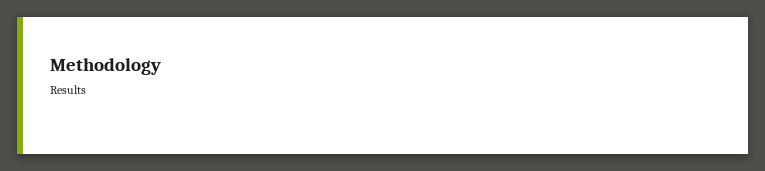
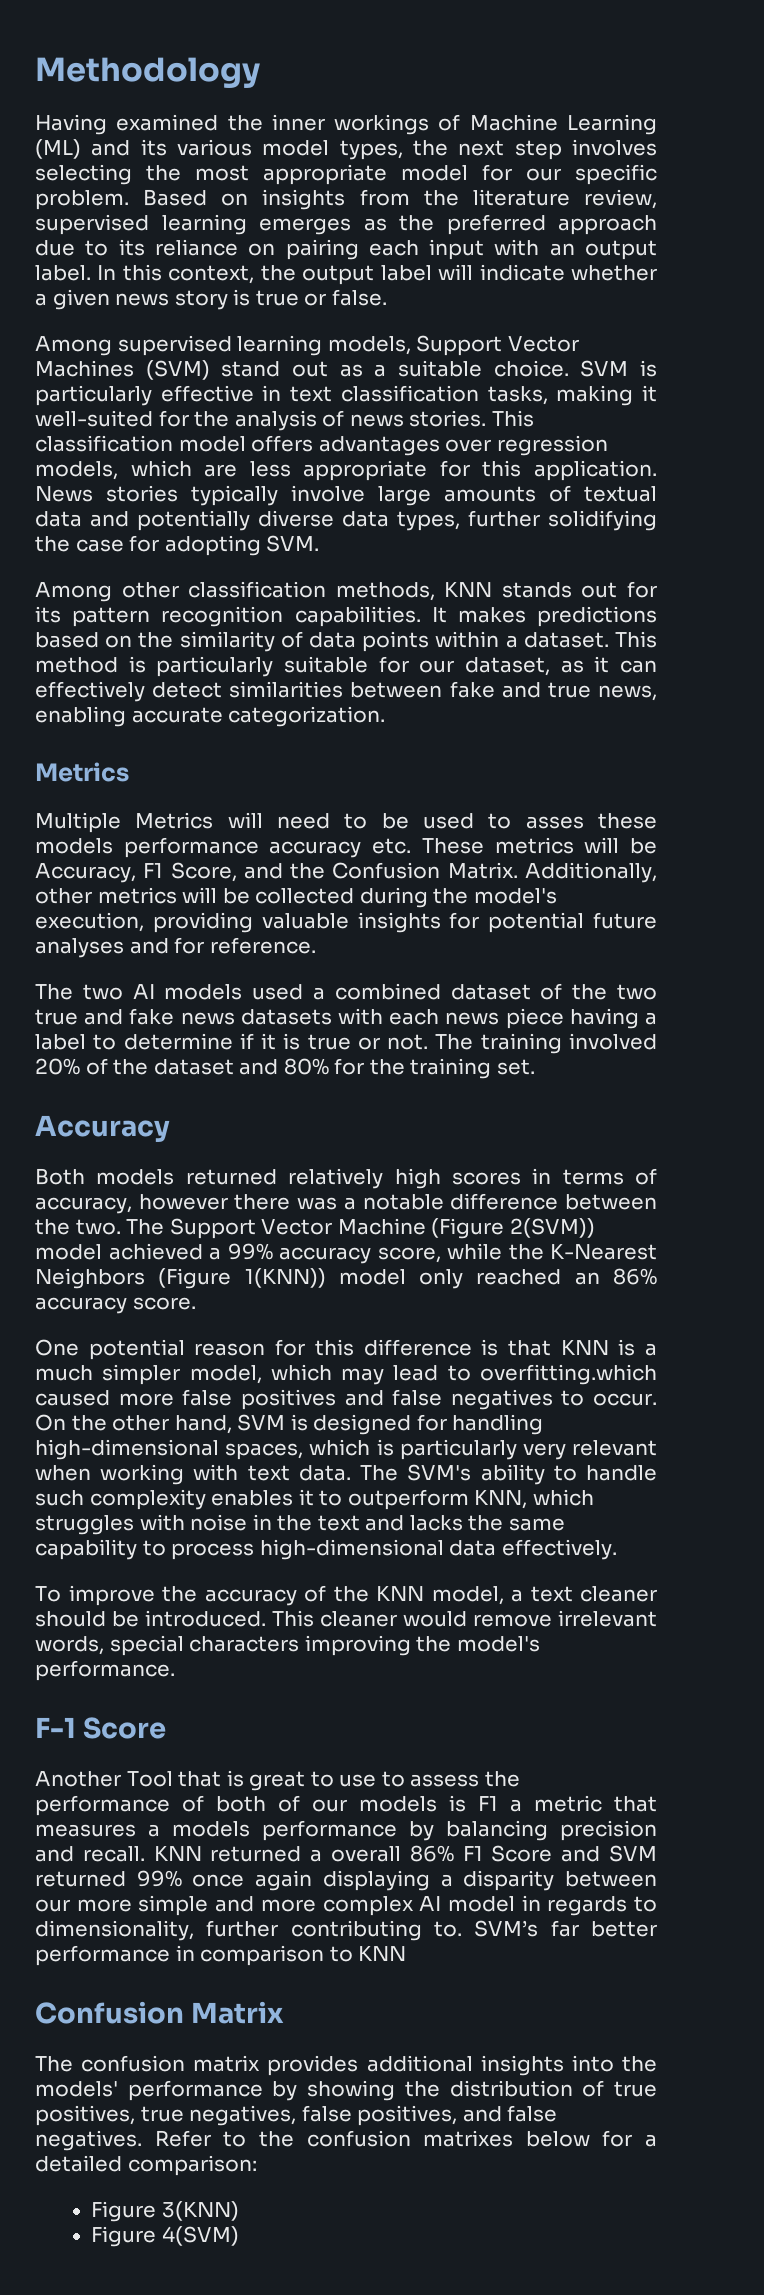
- Results
+ Having examined the inner workings of Machine Learning (ML) and its various model types, the next step involves selecting the most appropriate model for our specific problem. Based on insights from the literature review, supervised learning emerges as the preferred approach due to its reliance on pairing each input with an output label. In this context, the output label will indicate whether a given news story is true or false.
+ Among supervised learning models, Support Vector Machines (SVM) stand out as a suitable choice. SVM is particularly effective in text classification tasks, making it well-suited for the analysis of news stories. This classification model offers advantages over regression models, which are less appropriate for this application. News stories typically involve large amounts of textual data and potentially diverse data types, further solidifying the case for adopting SVM.
+ Among other classification methods, KNN stands out for its pattern recognition capabilities. It makes predictions based on the similarity of data points within a dataset. This method is particularly suitable for our dataset, as it can effectively detect similarities between fake and true news, enabling accurate categorization.
+ Metrics
+ Multiple Metrics will need to be used to asses these models performance accuracy etc. These metrics will be Accuracy, F1 Score, and the Confusion Matrix. Additionally, other metrics will be collected during the model's execution, providing valuable insights for potential future analyses and for reference.
+ The two AI models used a combined dataset of the two true and fake news datasets with each news piece having a label to determine if it is true or not. The training involved 20% of the dataset and 80% for the training set.
+ Accuracy
+ Both models returned relatively high scores in terms of accuracy, however there was a notable difference between the two. The Support Vector Machine (Figure 2(SVM)) model achieved a 99% accuracy score, while the K-Nearest Neighbors (Figure 1(KNN)) model only reached an 86% accuracy score.
+ One potential reason for this difference is that KNN is a much simpler model, which may lead to overfitting.which caused more false positives and false negatives to occur. On the other hand, SVM is designed for handling high-dimensional spaces, which is particularly very relevant when working with text data. The SVM's ability to handle such complexity enables it to outperform KNN, which struggles with noise in the text and lacks the same capability to process high-dimensional data effectively.
+ To improve the accuracy of the KNN model, a text cleaner should be introduced. This cleaner would remove irrelevant words, special characters improving the model's performance.
+ F-1 Score
+ Another Tool that is great to use to assess the performance of both of our models is F1 a metric that measures a models performance by balancing precision and recall. KNN returned a overall 86% F1 Score and SVM returned 99% once again displaying a disparity between our more simple and more complex AI model in regards to dimensionality, further contributing to. SVM’s far better performance in comparison to KNN
+ Confusion Matrix
+ The confusion matrix provides additional insights into the models' performance by showing the distribution of true positives, true negatives, false positives, and false negatives. Refer to the confusion matrixes below for a detailed comparison:
+ Figure 3(KNN)
+ Figure 4(SVM)

